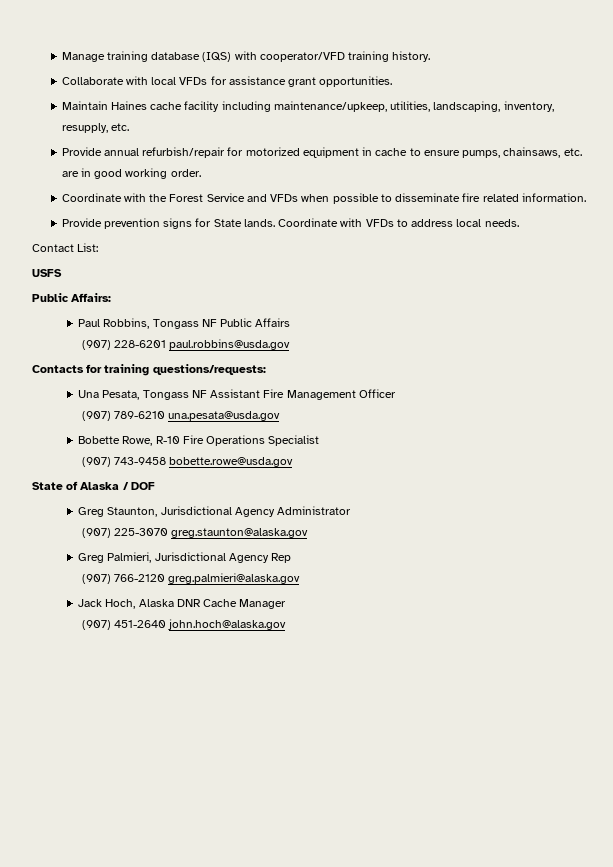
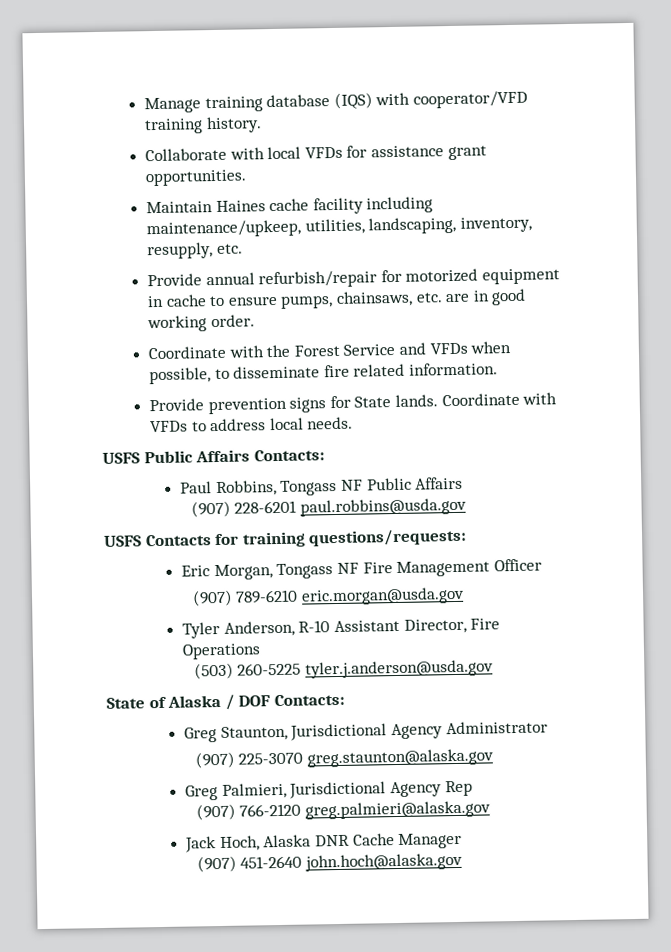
- Coordinate with the Forest Service and VFDs when possible to disseminate fire related information.
+ Coordinate with the Forest Service and VFDs when possible, to disseminate fire related information.
- Contact List:
- USFS
- Public Affairs:
+ USFS Public Affairs Contacts:
- Contacts for training questions/requests:
+ USFS Contacts for training questions/requests:
- Una Pesata, Tongass NF Assistant Fire Management Officer
+ Eric Morgan, Tongass NF Fire Management Officer
- (907) 789-6210 una.pesata@usda.gov
- Bobette Rowe, R-10 Fire Operations Specialist
- (907) 743-9458 bobette.rowe@usda.gov
+ (907) 789-6210 eric.morgan@usda.gov
+ Tyler Anderson, R-10 Assistant Director, Fire Operations
+ (503) 260-5225 tyler.j.anderson@usda.gov
- State of Alaska / DOF
+ State of Alaska / DOF Contacts:

